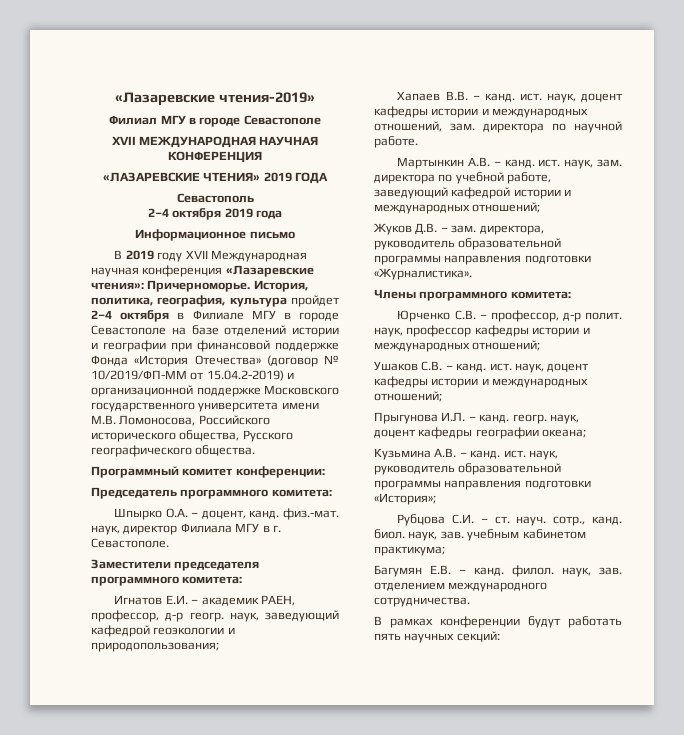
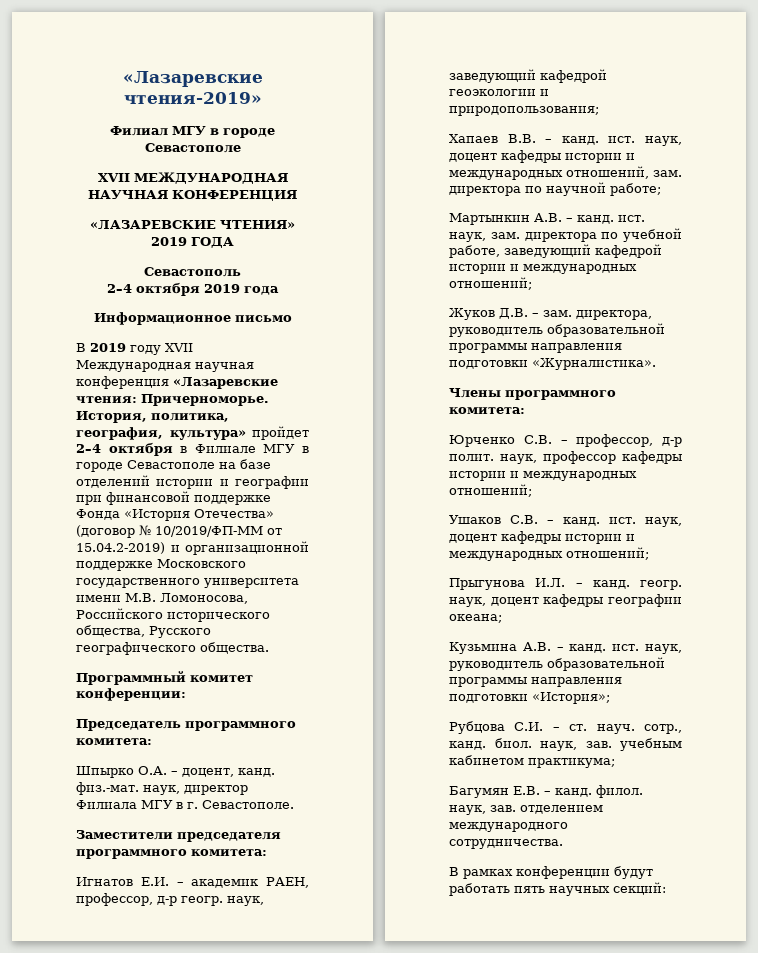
- В 2019 году ХVII Международная научная конференция «Лазаревские чтения»: Причерноморье.
+ В 2019 году ХVII Международная научная конференция «Лазаревские чтения: Причерноморье.
- История, политика, география, культура пройдет 2–4 октября в Филиале МГУ в городе Севастополе на базе отделений истории и географии при финансовой поддержке Фонда «История Отечества» (договор № 10/2019/ФП-ММ от 15.04.2-2019) и организационной поддержке Московского государственного университета имени М.В. Ломоносова, Российского исторического общества, Русского географического общества.
+ История, политика, география, культура» пройдет 2–4 октября в Филиале МГУ в городе Севастополе на базе отделений истории и географии при финансовой поддержке Фонда «История Отечества» (договор № 10/2019/ФП-ММ от 15.04.2-2019) и организационной поддержке Московского государственного университета имени М.В. Ломоносова, Российского исторического общества, Русского географического общества.
- Хапаев В.В. – канд. ист. наук, доцент кафедры истории и международных отношений, зам. директора по научной работе.
+ Хапаев В.В. – канд. ист. наук, доцент кафедры истории и международных отношений, зам. директора по научной работе;

